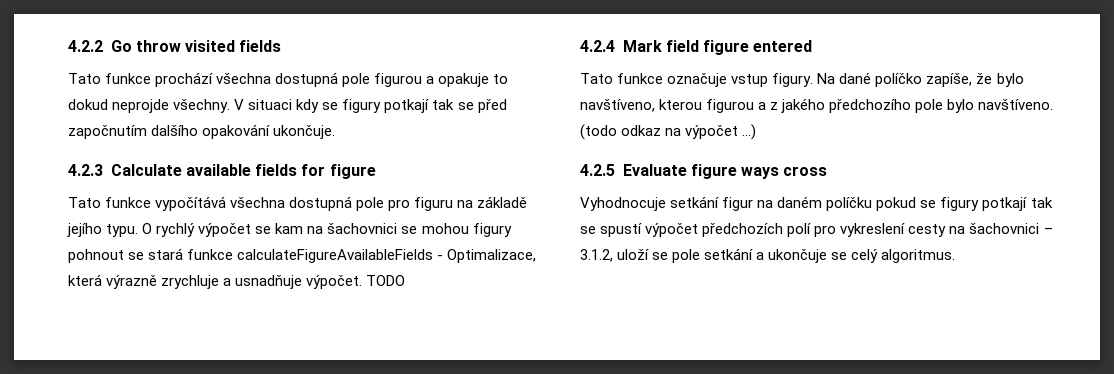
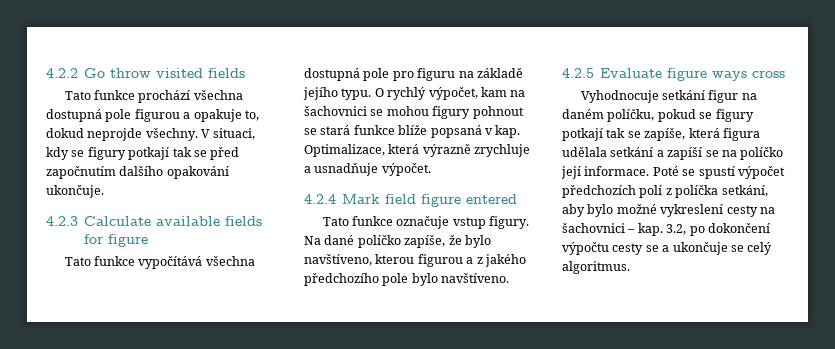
- Tato funkce prochází všechna dostupná pole figurou a opakuje to dokud neprojde všechny.
+ Tato funkce prochází všechna dostupná pole figurou a opakuje to, dokud neprojde všechny.
- V situaci kdy se figury potkají tak se před započnutím dalšího opakování ukončuje.
+ V situaci, kdy se figury potkají tak se před započnutím dalšího opakování ukončuje.
- O rychlý výpočet se kam na šachovnici se mohou figury pohnout se stará funkce calculateFigureAvailableFields - Optimalizace, která výrazně zrychluje a usnadňuje výpočet. TODO
+ O rychlý výpočet, kam na šachovnici se mohou figury pohnout se stará funkce blíže popsaná v kap. Optimalizace, která výrazně zrychluje a usnadňuje výpočet.
- (todo odkaz na výpočet …)
- Vyhodnocuje setkání figur na daném políčku pokud se figury potkají tak se spustí výpočet předchozích polí pro vykreslení cesty na šachovnici – 3.1.2, uloží se pole setkání a ukončuje se celý algoritmus.
+ Vyhodnocuje setkání figur na daném políčku, pokud se figury potkají tak se zapíše, která figura udělala setkání a zapíší se na políčko její informace. Poté se spustí výpočet předchozích polí z políčka setkání, aby bylo možné vykreslení cesty na šachovnici – kap. 3.2, po dokončení výpočtu cesty se a ukončuje se celý algoritmus.

